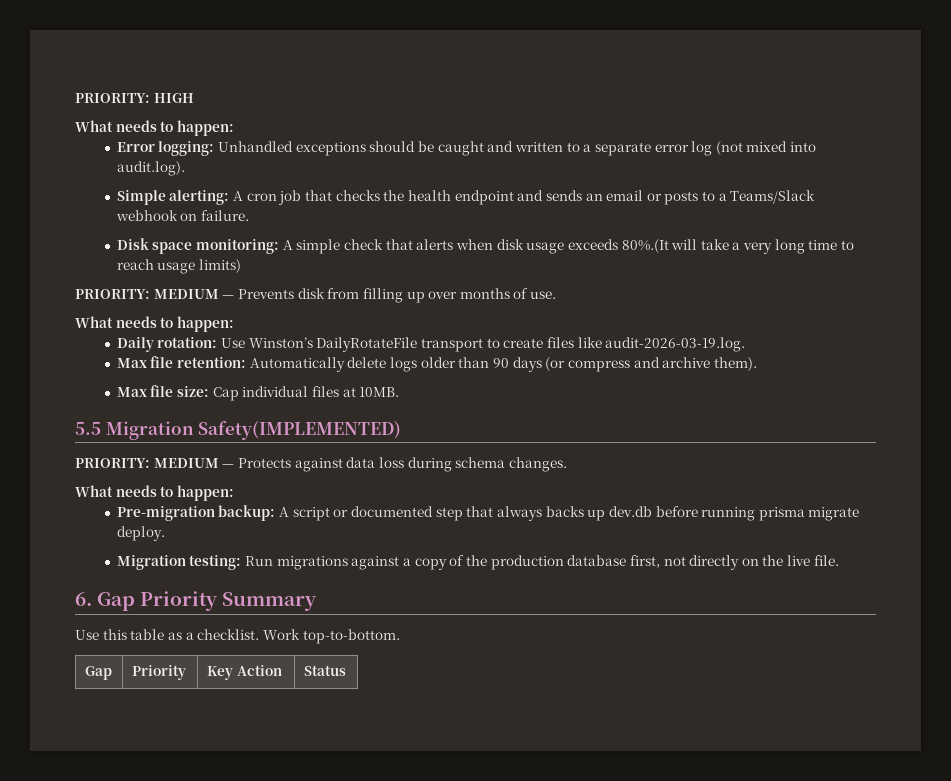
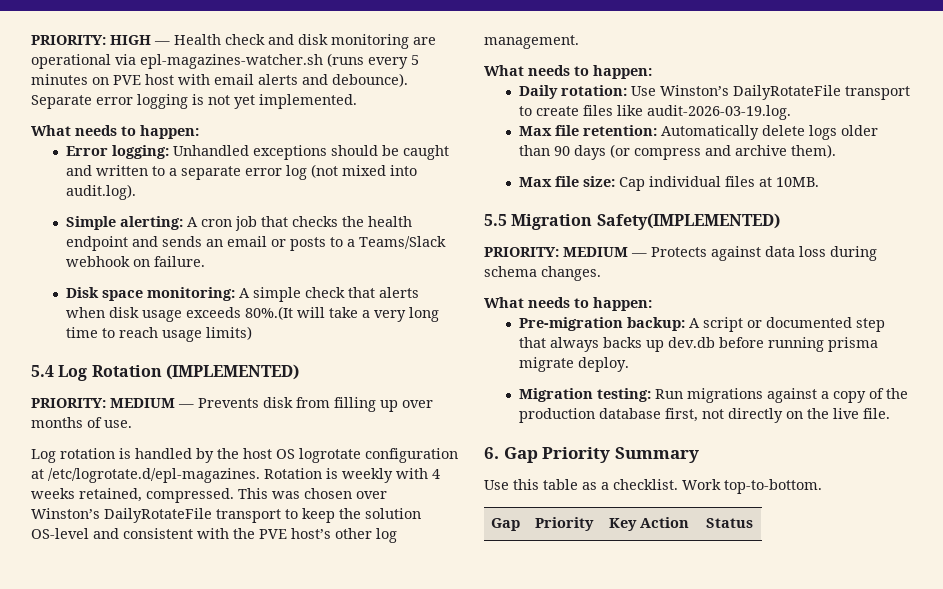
- PRIORITY: HIGH
+ PRIORITY: HIGH — Health check and disk monitoring are operational via epl-magazines-watcher.sh (runs every 5 minutes on PVE host with email alerts and debounce). Separate error logging is not yet implemented.
+ 5.4 Log Rotation (IMPLEMENTED)
+ Log rotation is handled by the host OS logrotate configuration at /etc/logrotate.d/epl-magazines. Rotation is weekly with 4 weeks retained, compressed. This was chosen over Winston’s DailyRotateFile transport to keep the solution OS-level and consistent with the PVE host’s other log management.

